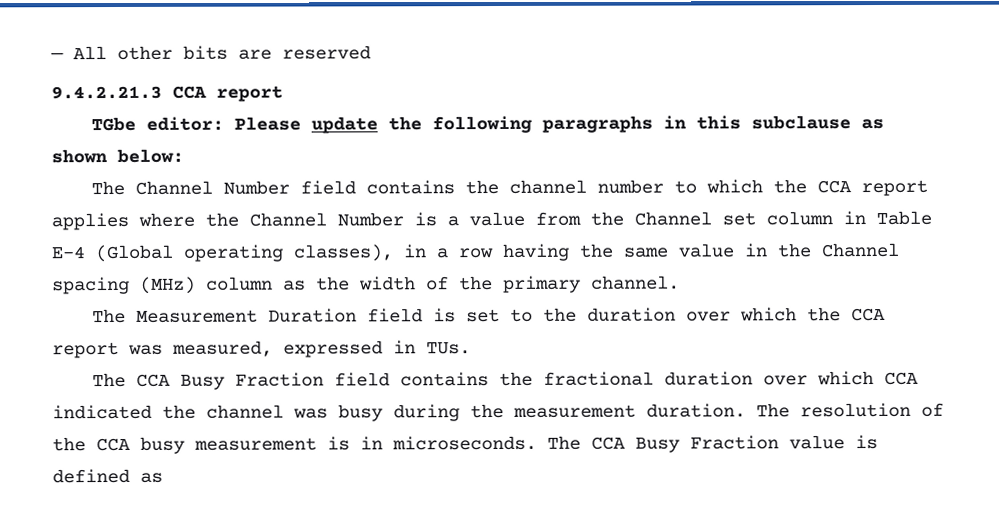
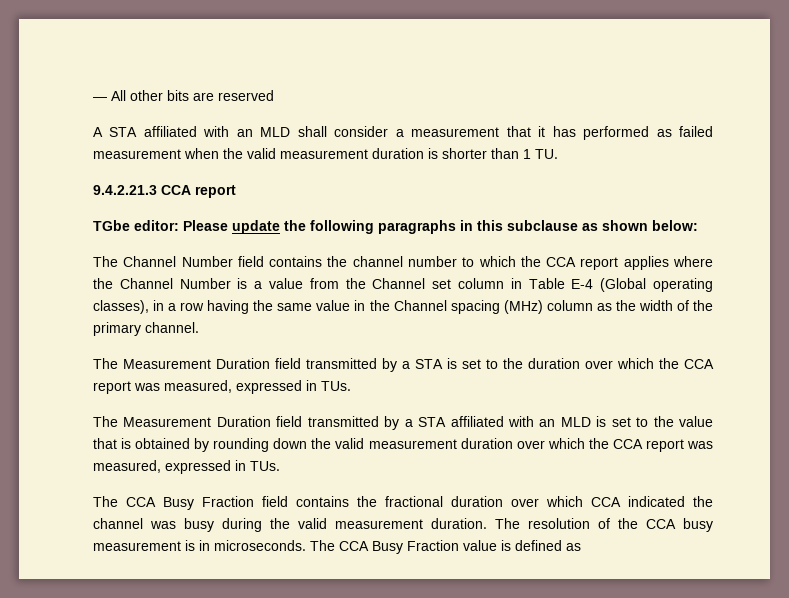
+ A STA affiliated with an MLD shall consider a measurement that it has performed as failed measurement when the valid measurement duration is shorter than 1 TU.
- The Measurement Duration field is set to the duration over which the CCA report was measured, expressed in TUs.
+ The Measurement Duration field transmitted by a STA is set to the duration over which the CCA report was measured, expressed in TUs.
+ The Measurement Duration field transmitted by a STA affiliated with an MLD is set to the value that is obtained by rounding down the valid measurement duration over which the CCA report was measured, expressed in TUs.
- The CCA Busy Fraction field contains the fractional duration over which CCA indicated the channel was busy during the measurement duration.
+ The CCA Busy Fraction field contains the fractional duration over which CCA indicated the channel was busy during the valid measurement duration.

